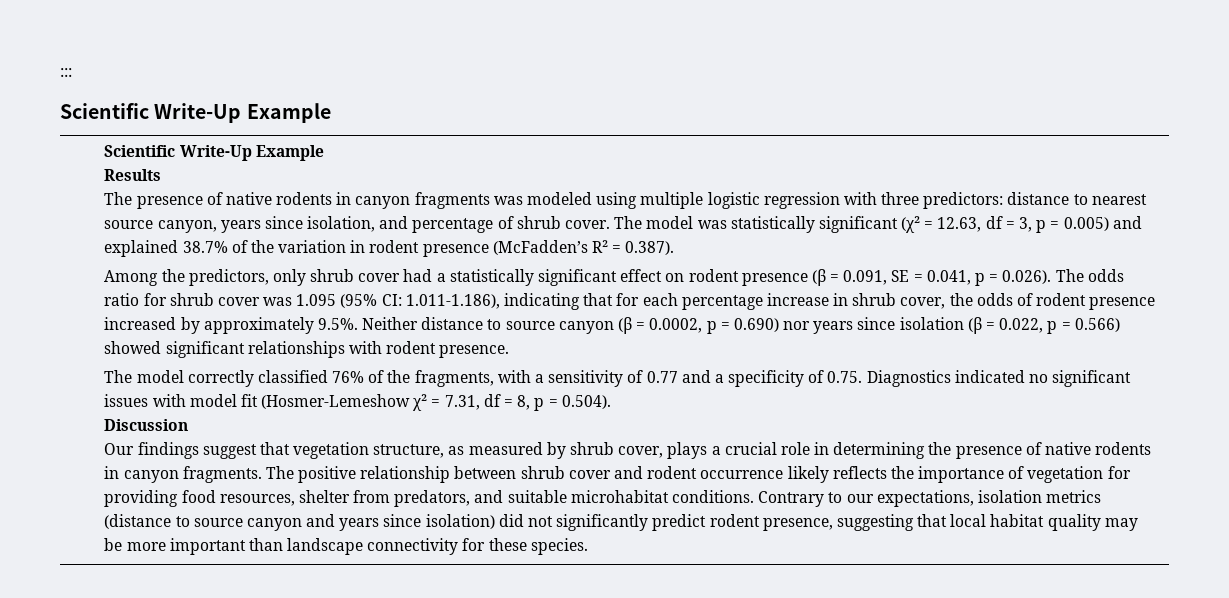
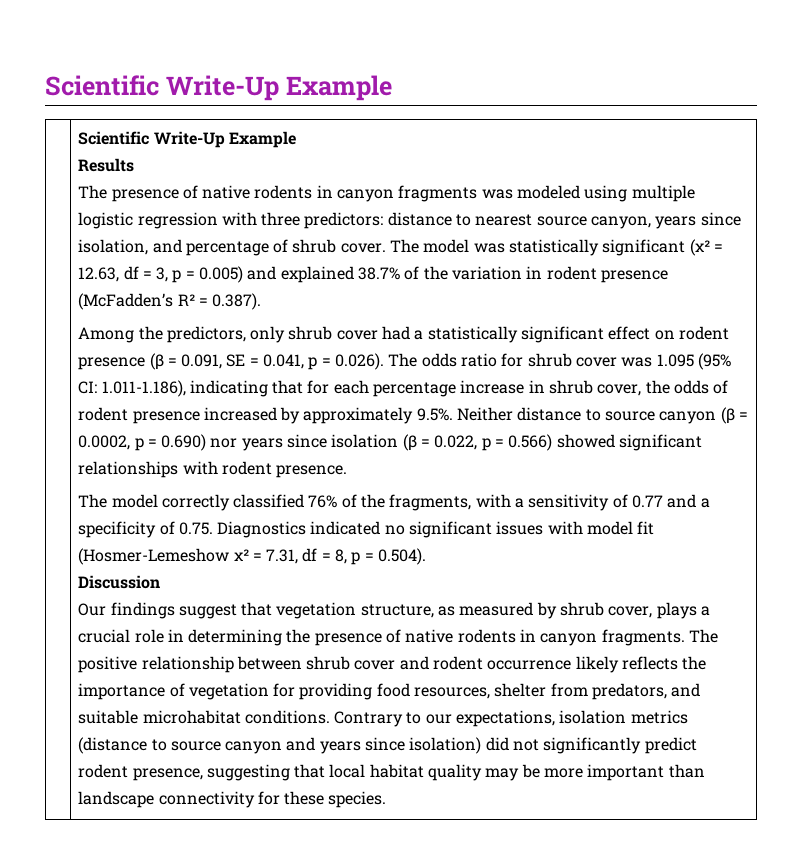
- :::

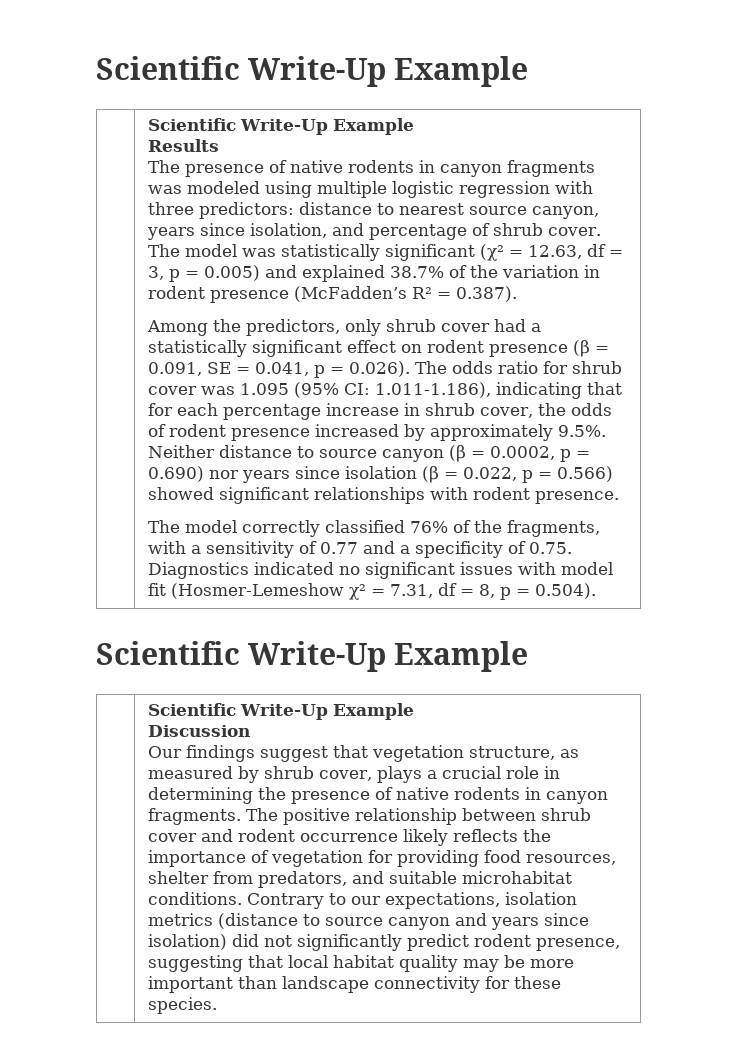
  The model correctly classified 76% of the fragments, with a sensitivity of 0.77 and a specificity of 0.75. Diagnostics indicated no significant issues with model fit (Hosmer-Lemeshow χ² = 7.31, df = 8, p = 0.504).
+ Scientific Write-Up Example
+ | Scientific Write-Up Example

